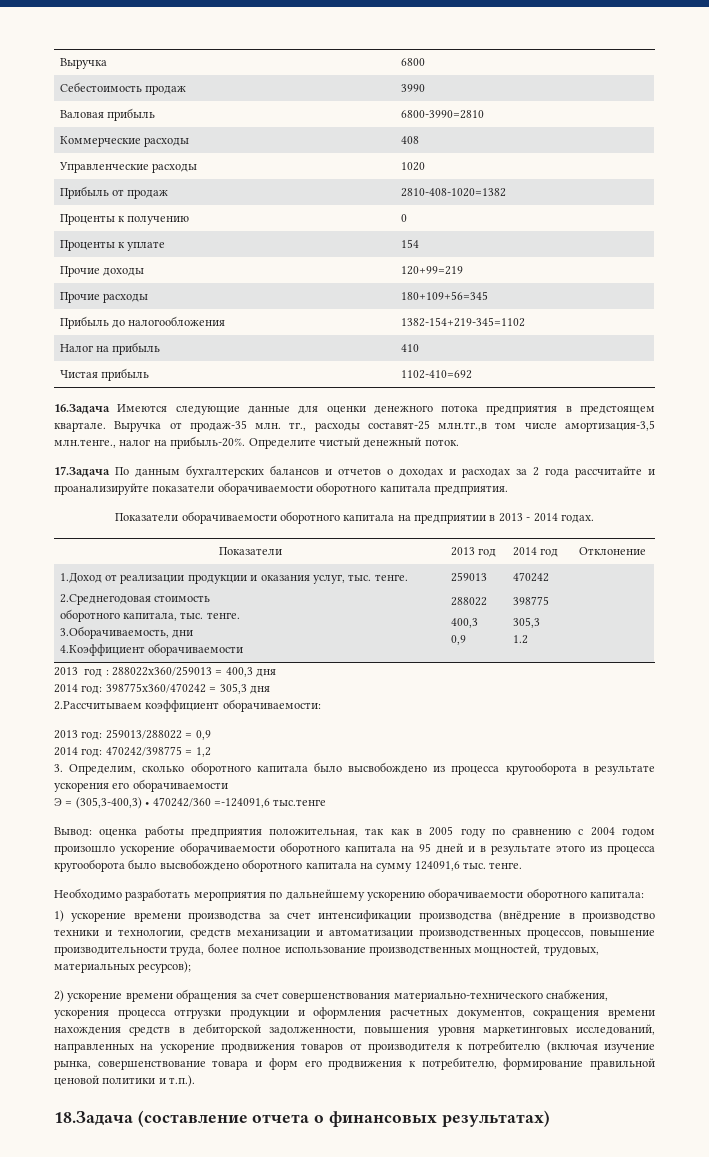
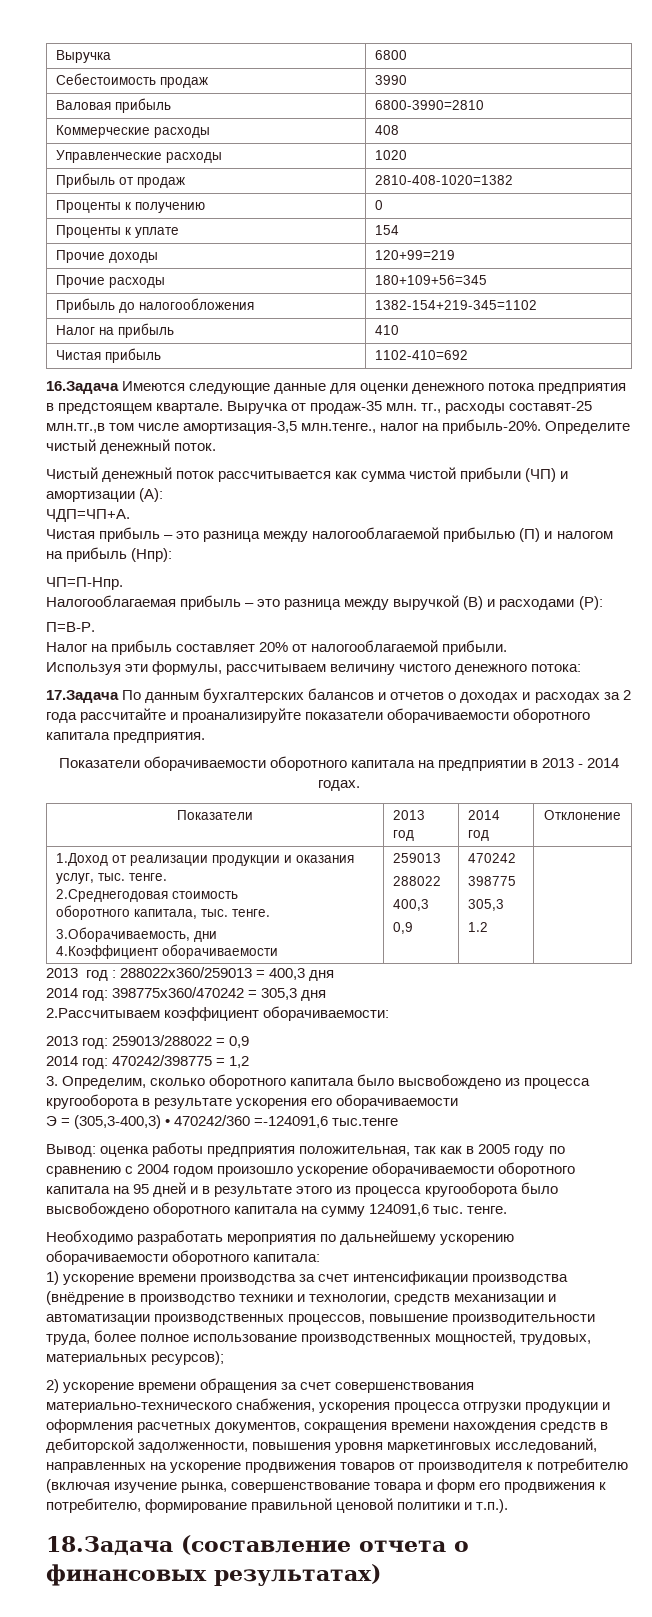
+ Чистый денежный поток рассчитывается как сумма чистой прибыли (ЧП) и амортизации (А):
+ ЧДП=ЧП+А.
+ Чистая прибыль – это разница между налогооблагаемой прибылью (П) и налогом на прибыль (Нпр):
+ ЧП=П-Нпр.
+ Налогооблагаемая прибыль – это разница между выручкой (В) и расходами (Р):
+ П=В-Р.
+ Налог на прибыль составляет 20% от налогооблагаемой прибыли.
+ Используя эти формулы, рассчитываем величину чистого денежного потока:

